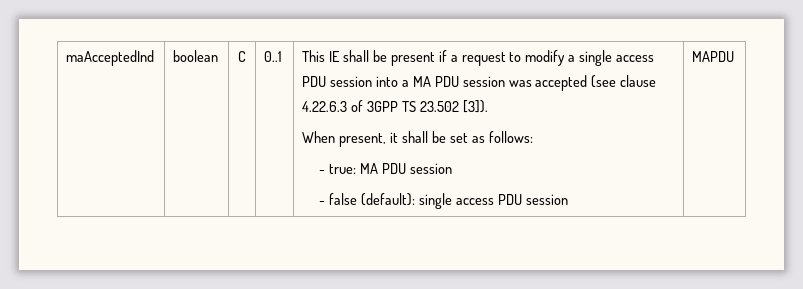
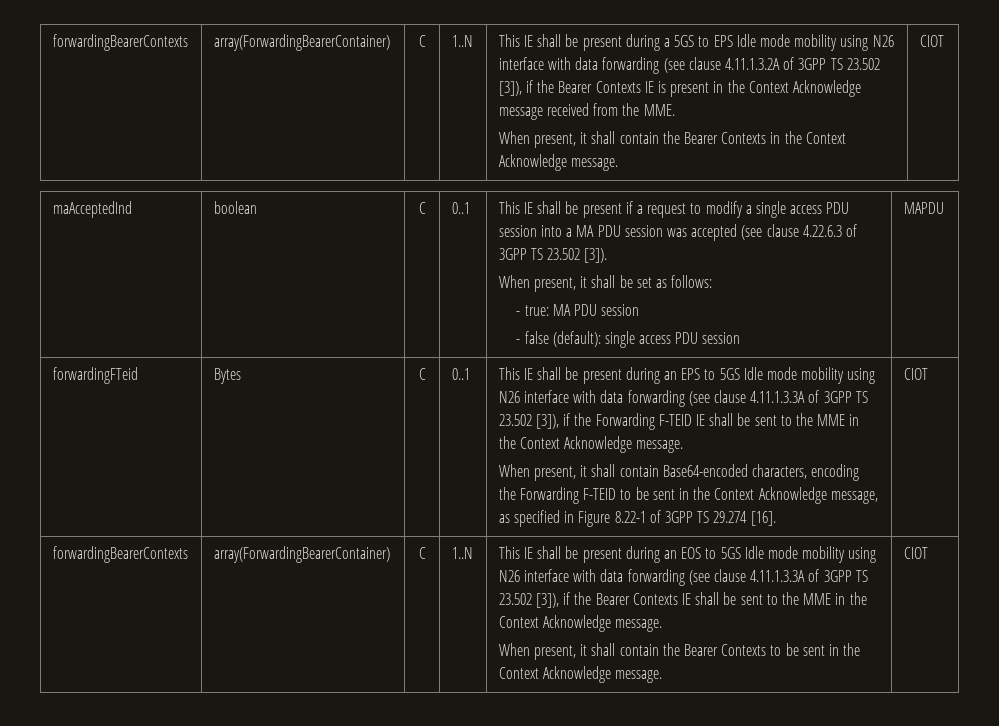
+ forwardingBearerContexts | array(ForwardingBearerContainer) | C | 1..N | This IE shall be present during a 5GS to EPS Idle mode mobility using N26 interface with data forwarding (see clause 4.11.1.3.2A of 3GPP TS 23.502 [3]), if the Bearer Contexts IE is present in the Context Acknowledge message received from the MME.
+ When present, it shall contain the Bearer Contexts in the Context Acknowledge message. | CIOT
+ forwardingFTeid | Bytes | C | 0..1 | This IE shall be present during an EPS to 5GS Idle mode mobility using N26 interface with data forwarding (see clause 4.11.1.3.3A of 3GPP TS 23.502 [3]), if the Forwarding F-TEID IE shall be sent to the MME in the Context Acknowledge message.
+ When present, it shall contain Base64-encoded characters, encoding the Forwarding F-TEID to be sent in the Context Acknowledge message, as specified in Figure 8.22-1 of 3GPP TS 29.274 [16]. | CIOT
+ forwardingBearerContexts | array(ForwardingBearerContainer) | C | 1..N | This IE shall be present during an EOS to 5GS Idle mode mobility using N26 interface with data forwarding (see clause 4.11.1.3.3A of 3GPP TS 23.502 [3]), if the Bearer Contexts IE shall be sent to the MME in the Context Acknowledge message.
+ When present, it shall contain the Bearer Contexts to be sent in the Context Acknowledge message. | CIOT

